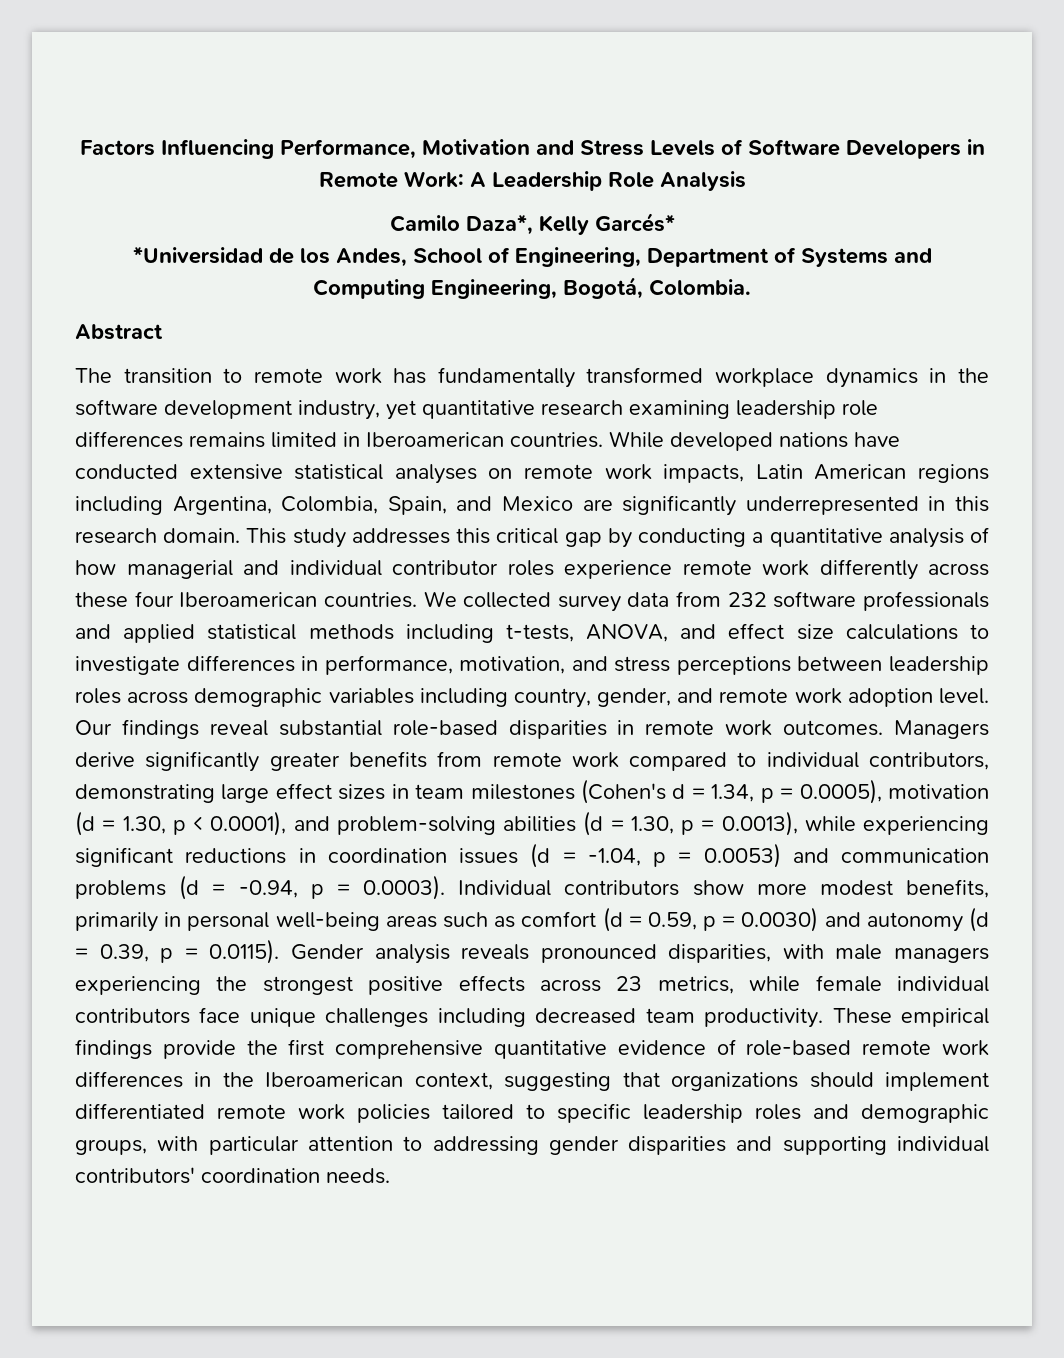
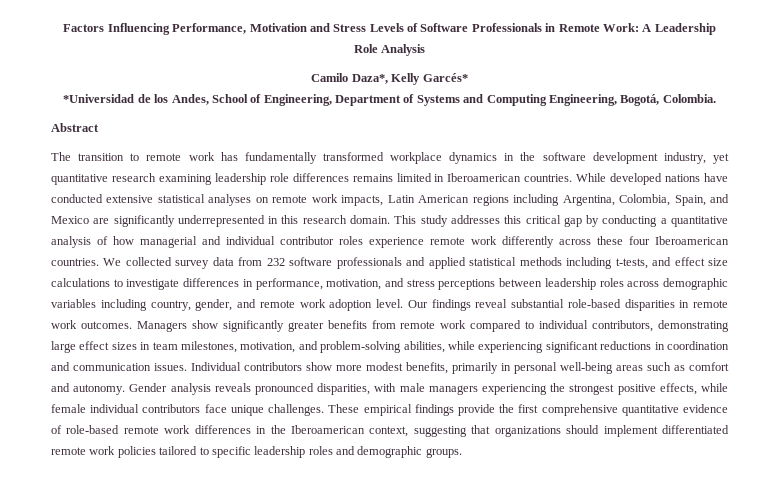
- Factors Influencing Performance, Motivation and Stress Levels of Software Developers in Remote Work: A Leadership Role Analysis
+ Factors Influencing Performance, Motivation and Stress Levels of Software Professionals in Remote Work: A Leadership Role Analysis
- We collected survey data from 232 software professionals and applied statistical methods including t-tests, ANOVA, and effect size calculations to investigate differences in performance, motivation, and stress perceptions between leadership roles across demographic variables including country, gender, and remote work adoption level.
+ We collected survey data from 232 software professionals and applied statistical methods including t-tests, and effect size calculations to investigate differences in performance, motivation, and stress perceptions between leadership roles across demographic variables including country, gender, and remote work adoption level.
- Managers derive significantly greater benefits from remote work compared to individual contributors, demonstrating large effect sizes in team milestones (Cohen's d = 1.34, p = 0.0005), motivation (d = 1.30, p < 0.0001), and problem-solving abilities (d = 1.30, p = 0.0013), while experiencing significant reductions in coordination issues (d = -1.04, p = 0.0053) and communication problems (d = -0.94, p = 0.0003). Individual contributors show more modest benefits, primarily in personal well-being areas such as comfort (d = 0.59, p = 0.0030) and autonomy (d = 0.39, p = 0.0115). Gender analysis reveals pronounced disparities, with male managers experiencing the strongest positive effects across 23 metrics, while female individual contributors face unique challenges including decreased team productivity.
+ Managers show significantly greater benefits from remote work compared to individual contributors, demonstrating large effect sizes in team milestones, motivation, and problem-solving abilities, while experiencing significant reductions in coordination and communication issues. Individual contributors show more modest benefits, primarily in personal well-being areas such as comfort and autonomy. Gender analysis reveals pronounced disparities, with male managers experiencing the strongest positive effects, while female individual contributors face unique challenges.
- These empirical findings provide the first comprehensive quantitative evidence of role-based remote work differences in the Iberoamerican context, suggesting that organizations should implement differentiated remote work policies tailored to specific leadership roles and demographic groups, with particular attention to addressing gender disparities and supporting individual contributors' coordination needs.
+ These empirical findings provide the first comprehensive quantitative evidence of role-based remote work differences in the Iberoamerican context, suggesting that organizations should implement differentiated remote work policies tailored to specific leadership roles and demographic groups.

